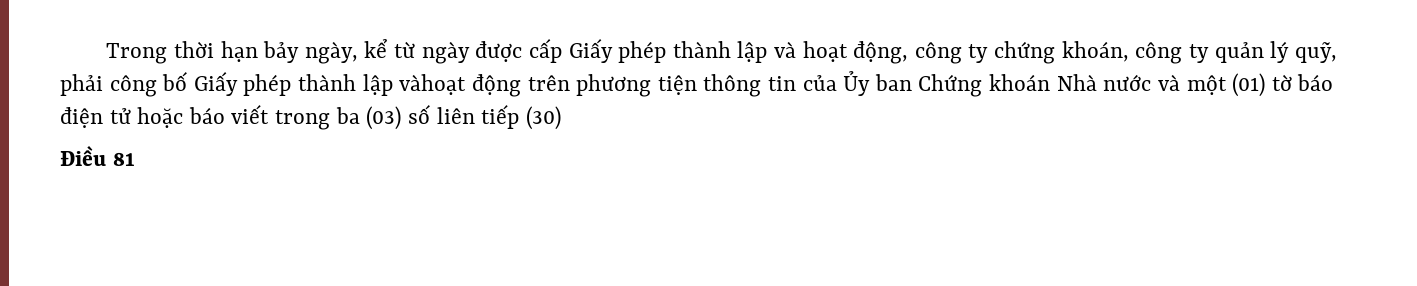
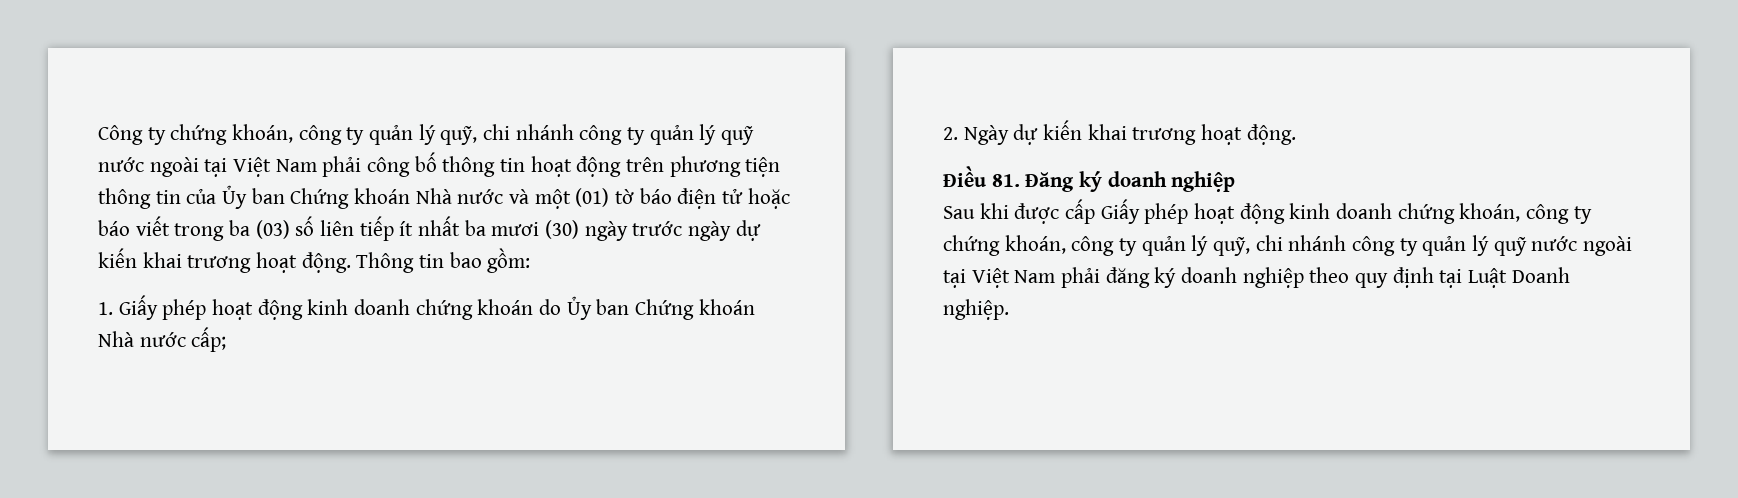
- Trong thời hạn bảy ngày, kể từ ngày được cấp Giấy phép thành lập và hoạt động, công ty chứng khoán, công ty quản lý quỹ, phải công bố Giấy phép thành lập vàhoạt động trên phương tiện thông tin của Ủy ban Chứng khoán Nhà nước và một (01) tờ báo điện tử hoặc báo viết trong ba (03) số liên tiếp (30)
- Điều 81
+ Công ty chứng khoán, công ty quản lý quỹ, chi nhánh công ty quản lý quỹ nước ngoài tại Việt Nam phải công bố thông tin hoạt động trên phương tiện thông tin của Ủy ban Chứng khoán Nhà nước và một (01) tờ báo điện tử hoặc báo viết trong ba (03) số liên tiếp ít nhất ba mươi (30) ngày trước ngày dự kiến khai trương hoạt động. Thông tin bao gồm:
+ 1. Giấy phép hoạt động kinh doanh chứng khoán do Ủy ban Chứng khoán Nhà nước cấp;
+ 2. Ngày dự kiến khai trương hoạt động.
+ Điều 81. Đăng ký doanh nghiệp
+ Sau khi được cấp Giấy phép hoạt động kinh doanh chứng khoán, công ty chứng khoán, công ty quản lý quỹ, chi nhánh công ty quản lý quỹ nước ngoài tại Việt Nam phải đăng ký doanh nghiệp theo quy định tại Luật Doanh nghiệp.

